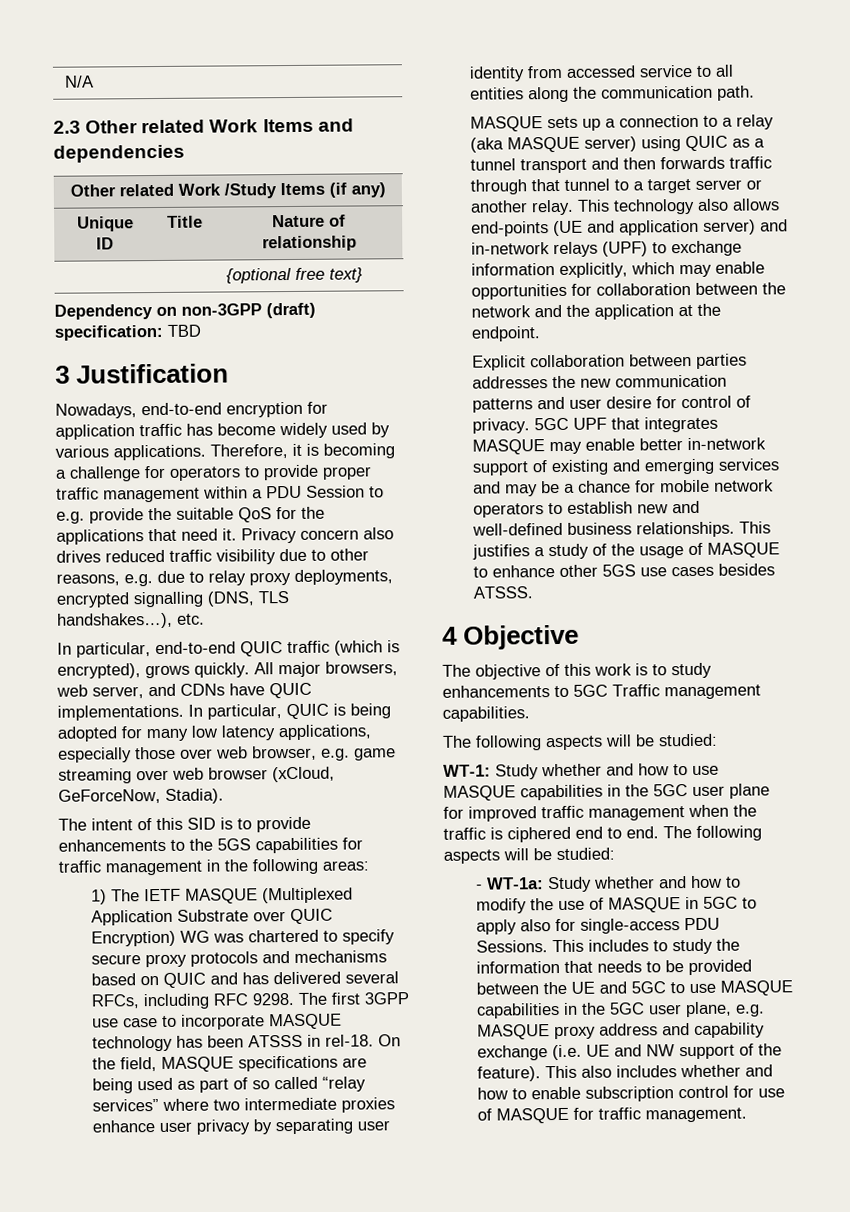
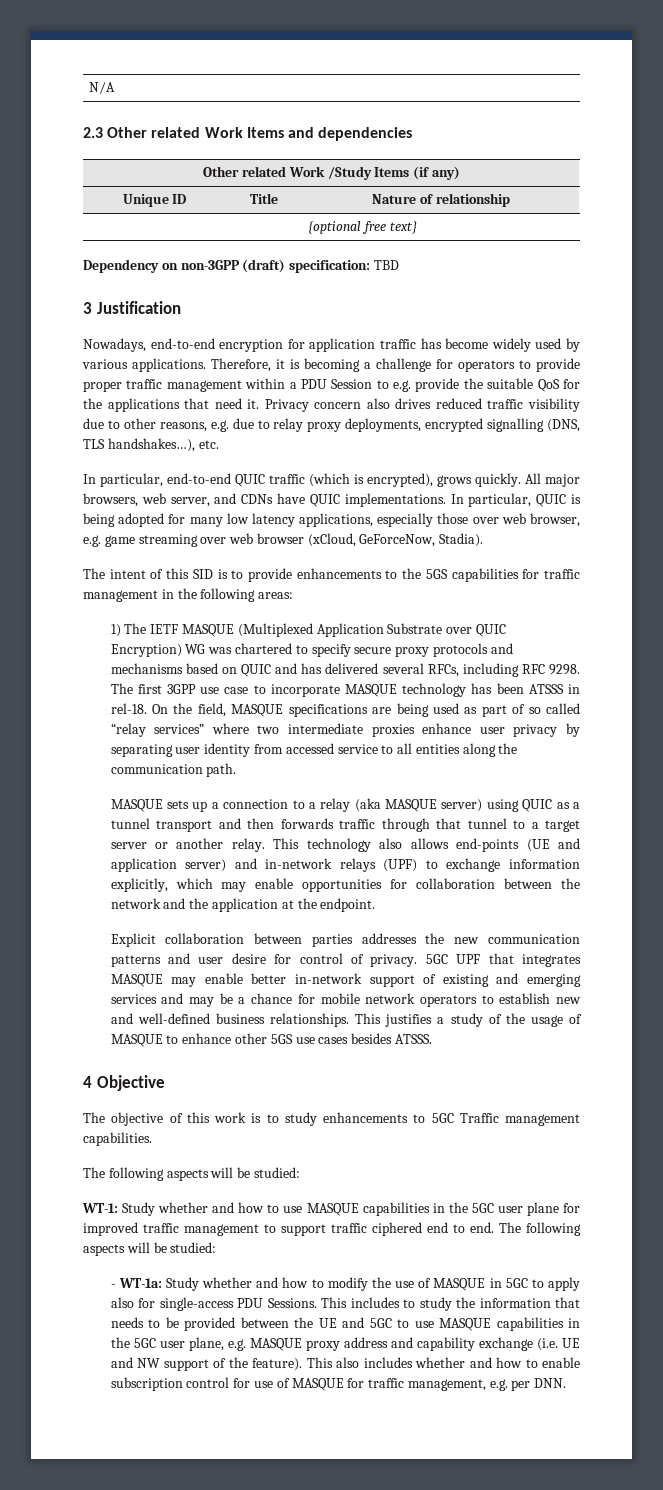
- WT-1: Study whether and how to use MASQUE capabilities in the 5GC user plane for improved traffic management when the traffic is ciphered end to end.
+ WT-1: Study whether and how to use MASQUE capabilities in the 5GC user plane for improved traffic management to support traffic ciphered end to end.
- This also includes whether and how to enable subscription control for use of MASQUE for traffic management.
+ This also includes whether and how to enable subscription control for use of MASQUE for traffic management, e.g. per DNN.

